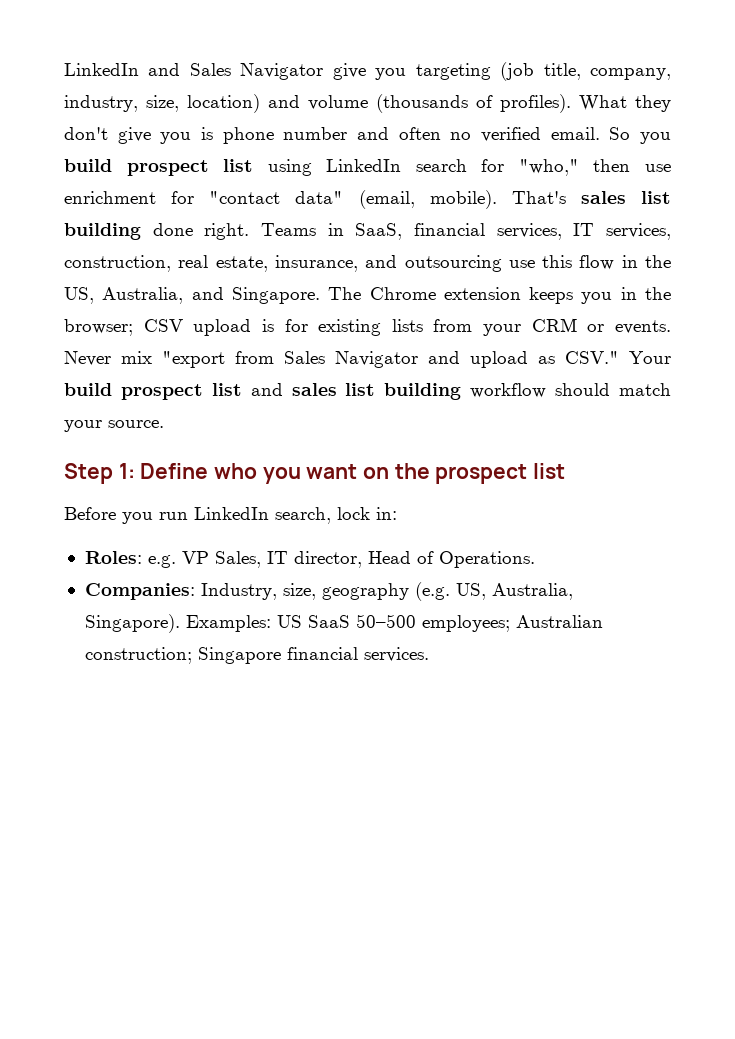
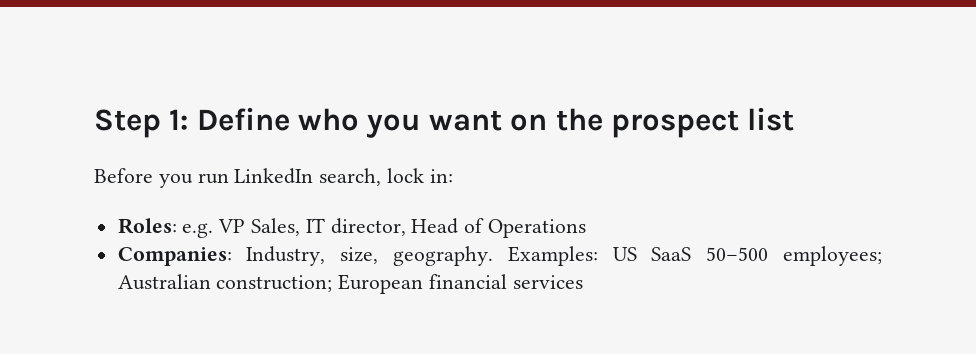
- LinkedIn and Sales Navigator give you targeting (job title, company, industry, size, location) and volume (thousands of profiles). What they don't give you is phone number and often no verified email. So you build prospect list using LinkedIn search for "who," then use enrichment for "contact data" (email, mobile). That's sales list building done right. Teams in SaaS, financial services, IT services, construction, real estate, insurance, and outsourcing use this flow in the US, Australia, and Singapore. The Chrome extension keeps you in the browser; CSV upload is for existing lists from your CRM or events. Never mix "export from Sales Navigator and upload as CSV." Your build prospect list and sales list building workflow should match your source.
- Roles: e.g. VP Sales, IT director, Head of Operations.
+ Roles: e.g. VP Sales, IT director, Head of Operations
- Companies: Industry, size, geography (e.g. US, Australia, Singapore).
+ Companies: Industry, size, geography.
- Examples: US SaaS 50–500 employees; Australian construction; Singapore financial services.
+ Examples: US SaaS 50–500 employees; Australian construction; European financial services

